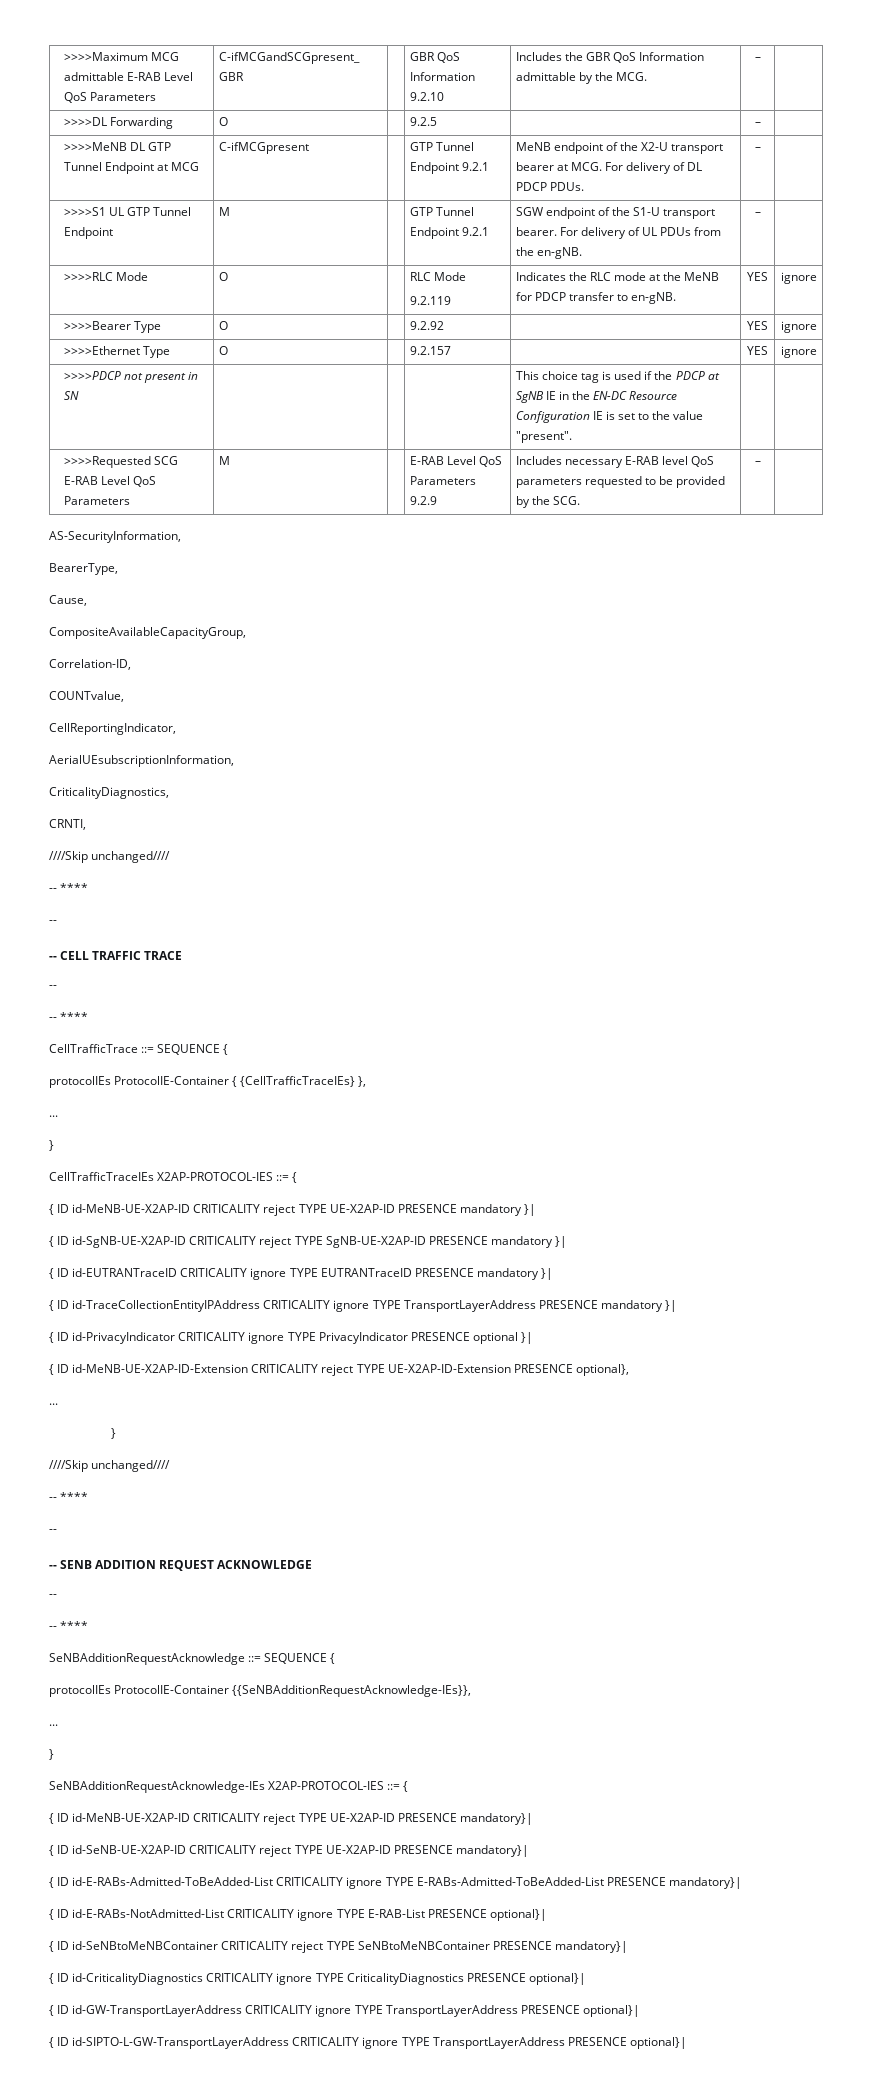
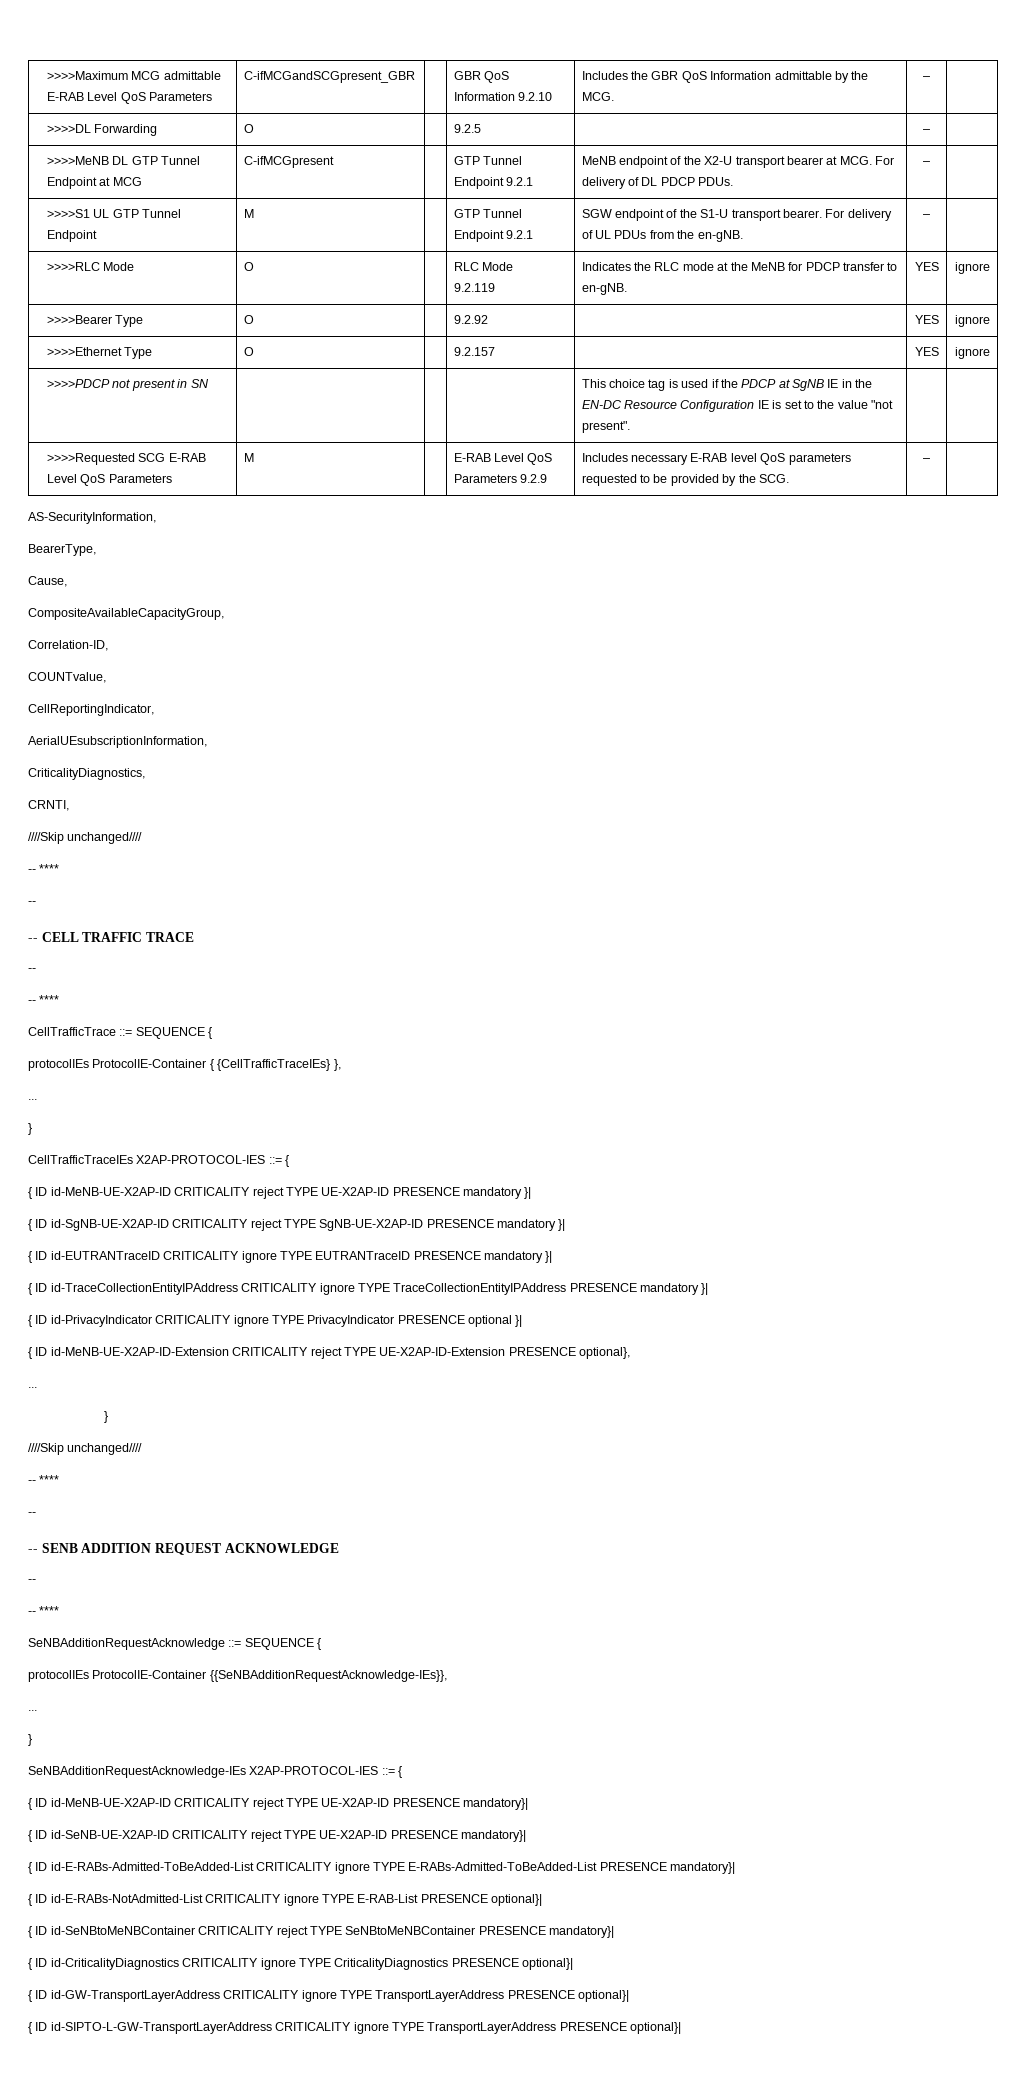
- >>>>PDCP not present in SN | | | | This choice tag is used if the PDCP at SgNB IE in the EN-DC Resource Configuration IE is set to the value "present". | |
+ >>>>PDCP not present in SN | | | | This choice tag is used if the PDCP at SgNB IE in the EN-DC Resource Configuration IE is set to the value "not present". | |
- { ID id-TraceCollectionEntityIPAddress CRITICALITY ignore TYPE TransportLayerAddress PRESENCE mandatory }|
+ { ID id-TraceCollectionEntityIPAddress CRITICALITY ignore TYPE TraceCollectionEntityIPAddress PRESENCE mandatory }|

